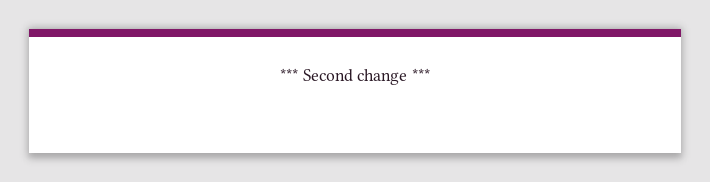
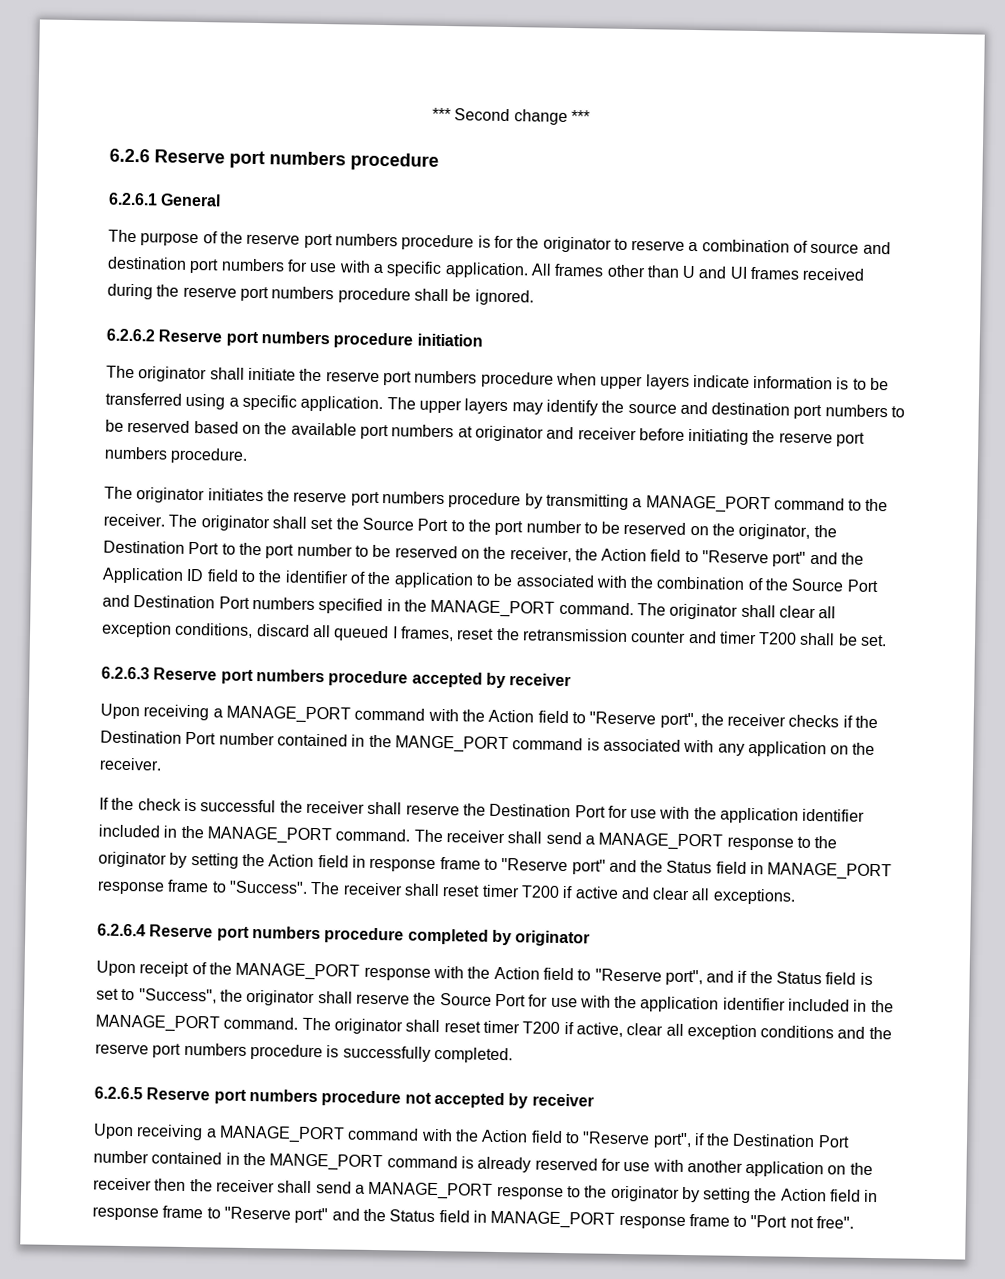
+ 6.2.6 Reserve port numbers procedure
+ 6.2.6.1 General
+ The purpose of the reserve port numbers procedure is for the originator to reserve a combination of source and destination port numbers for use with a specific application. All frames other than U and UI frames received during the reserve port numbers procedure shall be ignored.
+ 6.2.6.2 Reserve port numbers procedure initiation
+ The originator shall initiate the reserve port numbers procedure when upper layers indicate information is to be transferred using a specific application. The upper layers may identify the source and destination port numbers to be reserved based on the available port numbers at originator and receiver before initiating the reserve port numbers procedure.
+ The originator initiates the reserve port numbers procedure by transmitting a MANAGE_PORT command to the receiver. The originator shall set the Source Port to the port number to be reserved on the originator, the Destination Port to the port number to be reserved on the receiver, the Action field to "Reserve port" and the Application ID field to the identifier of the application to be associated with the combination of the Source Port and Destination Port numbers specified in the MANAGE_PORT command. The originator shall clear all exception conditions, discard all queued I frames, reset the retransmission counter and timer T200 shall be set.
+ 6.2.6.3 Reserve port numbers procedure accepted by receiver
+ Upon receiving a MANAGE_PORT command with the Action field to "Reserve port", the receiver checks if the Destination Port number contained in the MANGE_PORT command is associated with any application on the receiver.
+ If the check is successful the receiver shall reserve the Destination Port for use with the application identifier included in the MANAGE_PORT command. The receiver shall send a MANAGE_PORT response to the originator by setting the Action field in response frame to "Reserve port" and the Status field in MANAGE_PORT response frame to "Success". The receiver shall reset timer T200 if active and clear all exceptions.
+ 6.2.6.4 Reserve port numbers procedure completed by originator
+ Upon receipt of the MANAGE_PORT response with the Action field to "Reserve port", and if the Status field is set to "Success", the originator shall reserve the Source Port for use with the application identifier included in the MANAGE_PORT command. The originator shall reset timer T200 if active, clear all exception conditions and the reserve port numbers procedure is successfully completed.
+ 6.2.6.5 Reserve port numbers procedure not accepted by receiver
+ Upon receiving a MANAGE_PORT command with the Action field to "Reserve port", if the Destination Port number contained in the MANGE_PORT command is already reserved for use with another application on the receiver then the receiver shall send a MANAGE_PORT response to the originator by setting the Action field in response frame to "Reserve port" and the Status field in MANAGE_PORT response frame to "Port not free".

